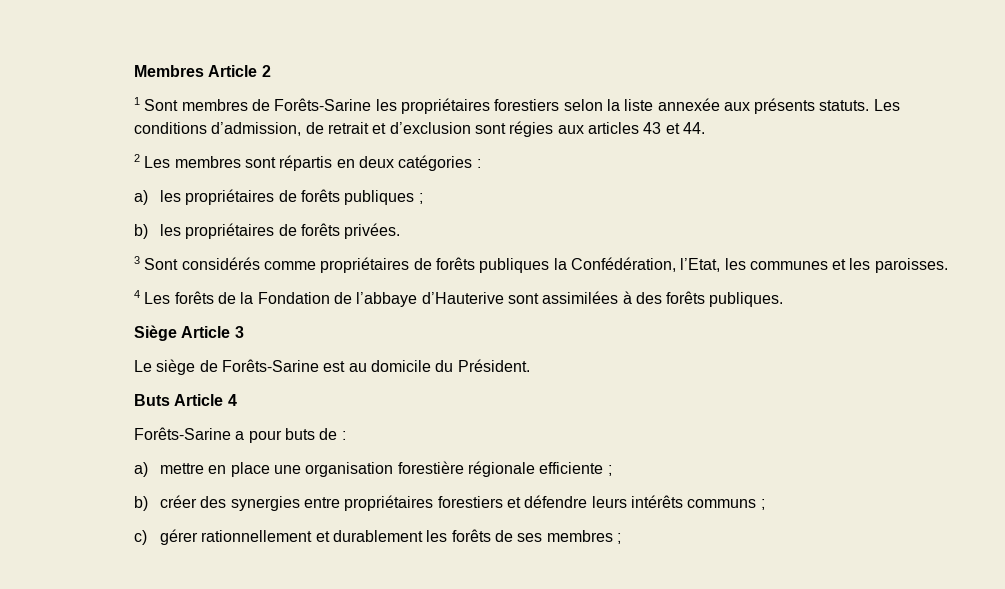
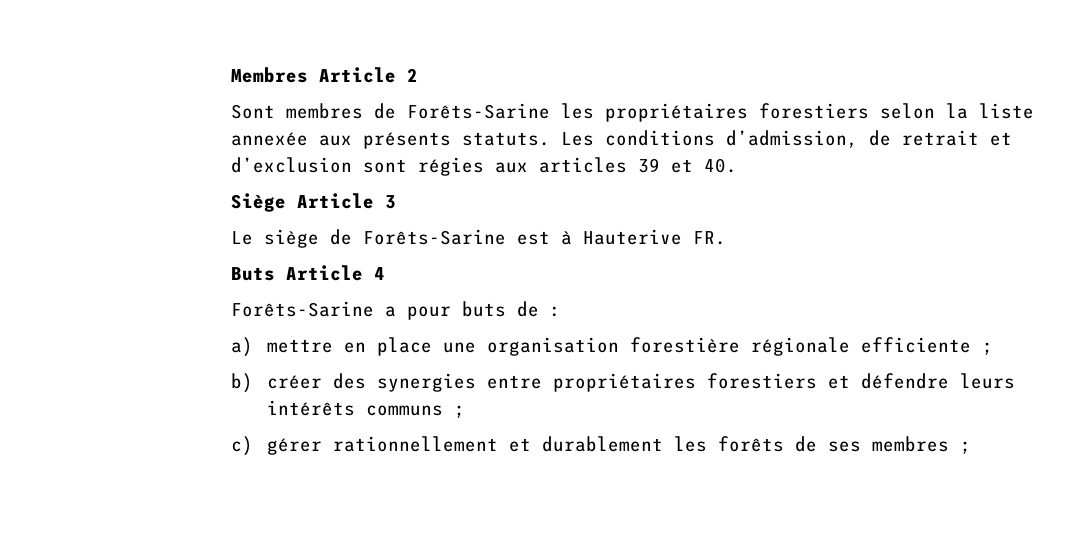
- 1 Sont membres de Forêts-Sarine les propriétaires forestiers selon la liste annexée aux présents statuts.
+ Sont membres de Forêts-Sarine les propriétaires forestiers selon la liste annexée aux présents statuts.
- Les conditions d’admission, de retrait et d’exclusion sont régies aux articles 43 et 44.
- 2 Les membres sont répartis en deux catégories :
- a) les propriétaires de forêts publiques ;
- b) les propriétaires de forêts privées.
- 3 Sont considérés comme propriétaires de forêts publiques la Confédération, l’Etat, les communes et les paroisses.
- 4 Les forêts de la Fondation de l’abbaye d’Hauterive sont assimilées à des forêts publiques.
+ Les conditions d’admission, de retrait et d’exclusion sont régies aux articles 39 et 40.
- Le siège de Forêts-Sarine est au domicile du Président.
+ Le siège de Forêts-Sarine est à Hauterive FR.

